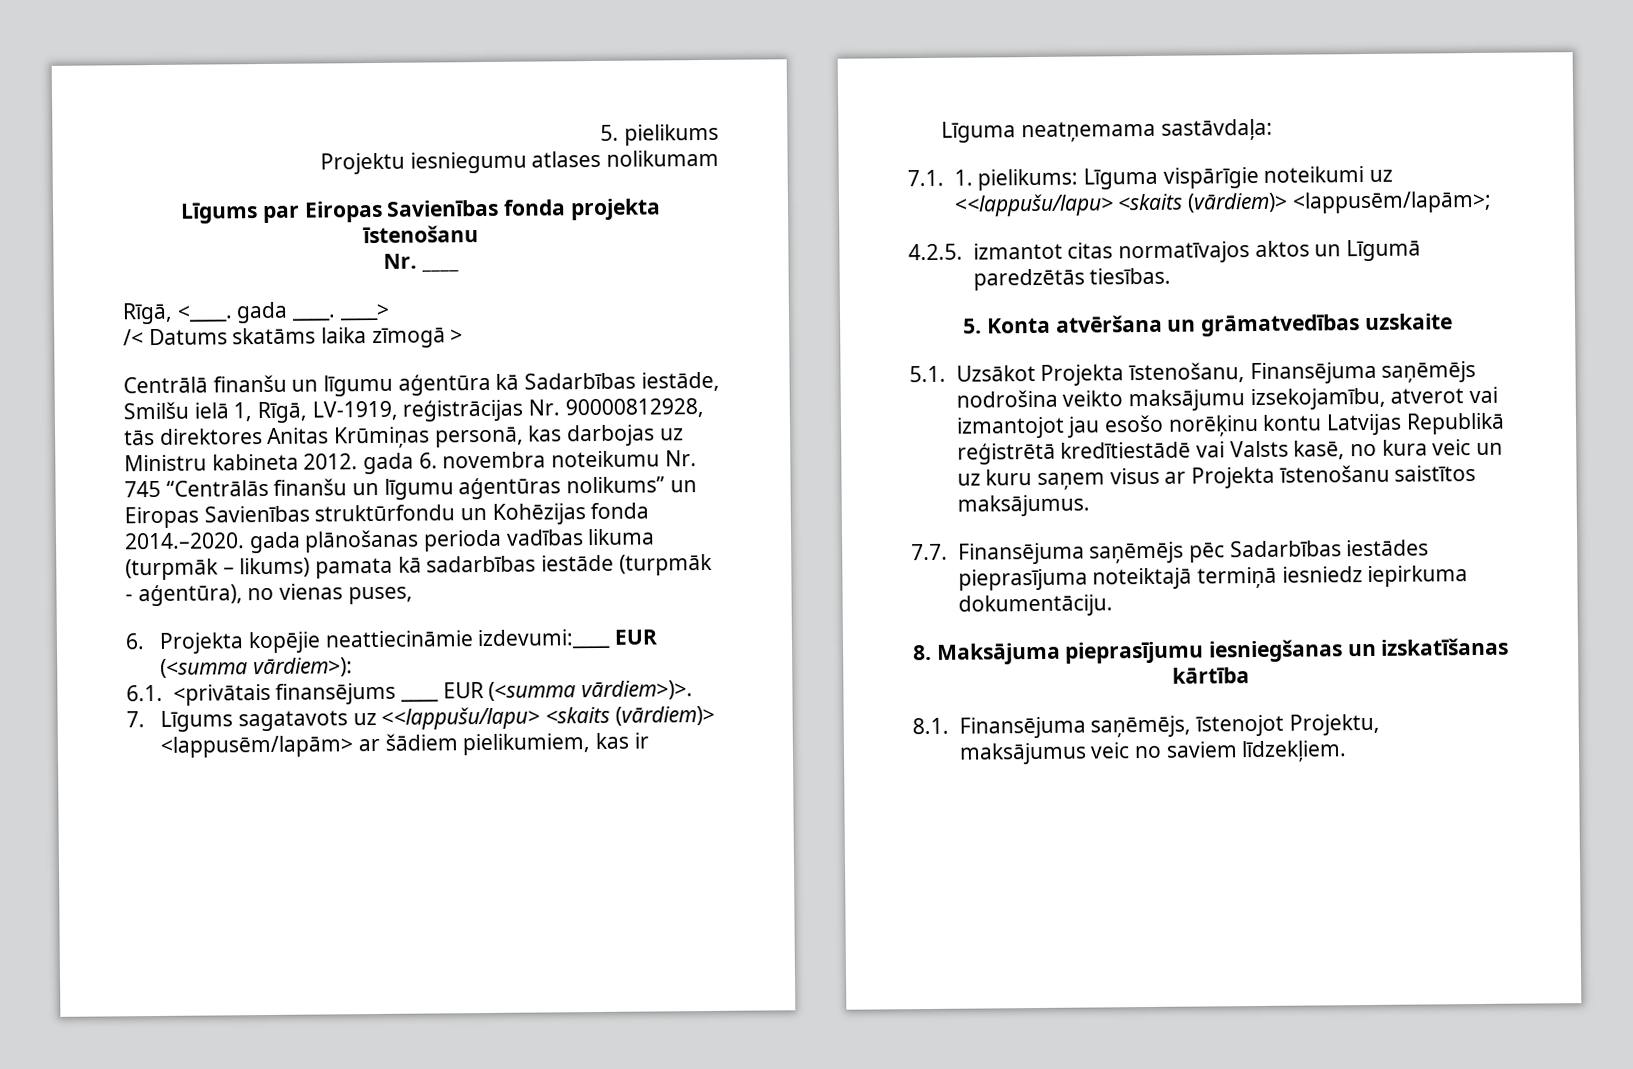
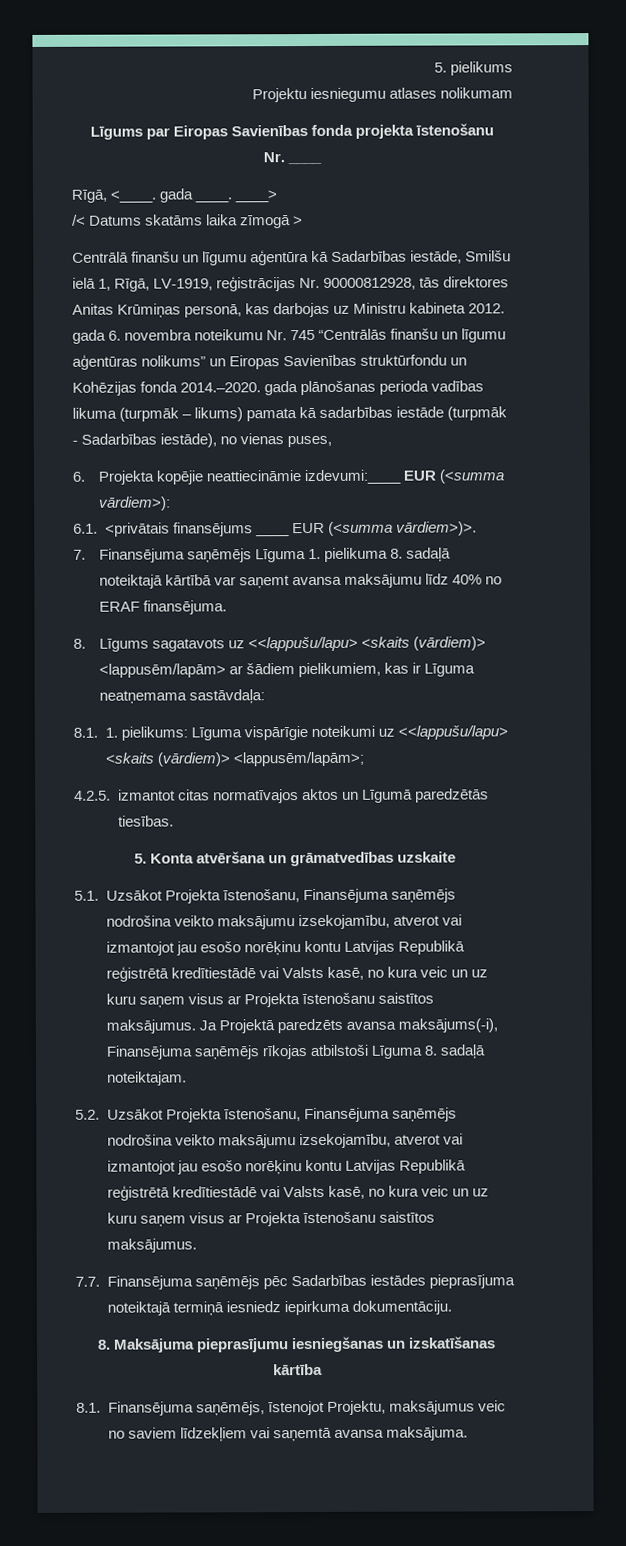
- Centrālā finanšu un līgumu aģentūra kā Sadarbības iestāde, Smilšu ielā 1, Rīgā, LV-1919, reģistrācijas Nr. 90000812928, tās direktores Anitas Krūmiņas personā, kas darbojas uz Ministru kabineta 2012. gada 6. novembra noteikumu Nr. 745 “Centrālās finanšu un līgumu aģentūras nolikums” un Eiropas Savienības struktūrfondu un Kohēzijas fonda 2014.–2020. gada plānošanas perioda vadības likuma (turpmāk – likums) pamata kā sadarbības iestāde (turpmāk - aģentūra), no vienas puses,
+ Centrālā finanšu un līgumu aģentūra kā Sadarbības iestāde, Smilšu ielā 1, Rīgā, LV-1919, reģistrācijas Nr. 90000812928, tās direktores Anitas Krūmiņas personā, kas darbojas uz Ministru kabineta 2012. gada 6. novembra noteikumu Nr. 745 “Centrālās finanšu un līgumu aģentūras nolikums” un Eiropas Savienības struktūrfondu un Kohēzijas fonda 2014.–2020. gada plānošanas perioda vadības likuma (turpmāk – likums) pamata kā sadarbības iestāde (turpmāk - Sadarbības iestāde), no vienas puses,
- 7. Līgums sagatavots uz <<lappušu/lapu> <skaits (vārdiem)> <lappusēm/lapām> ar šādiem pielikumiem, kas ir Līguma neatņemama sastāvdaļa:
+ 7. Finansējuma saņēmējs Līguma 1. pielikuma 8. sadaļā noteiktajā kārtībā var saņemt avansa maksājumu līdz 40% no ERAF finansējuma.
+ 8. Līgums sagatavots uz <<lappušu/lapu> <skaits (vārdiem)> <lappusēm/lapām> ar šādiem pielikumiem, kas ir Līguma neatņemama sastāvdaļa:
- 7.1. 1. pielikums: Līguma vispārīgie noteikumi uz <<lappušu/lapu> <skaits (vārdiem)> <lappusēm/lapām>;
+ 8.1. 1. pielikums: Līguma vispārīgie noteikumi uz <<lappušu/lapu> <skaits (vārdiem)> <lappusēm/lapām>;
+ Ja Projektā paredzēts avansa maksājums(-i), Finansējuma saņēmējs rīkojas atbilstoši Līguma 8. sadaļā noteiktajam.
+ 5.2. Uzsākot Projekta īstenošanu, Finansējuma saņēmējs nodrošina veikto maksājumu izsekojamību, atverot vai izmantojot jau esošo norēķinu kontu Latvijas Republikā reģistrētā kredītiestādē vai Valsts kasē, no kura veic un uz kuru saņem visus ar Projekta īstenošanu saistītos maksājumus.
- 8.1. Finansējuma saņēmējs, īstenojot Projektu, maksājumus veic no saviem līdzekļiem.
+ 8.1. Finansējuma saņēmējs, īstenojot Projektu, maksājumus veic no saviem līdzekļiem vai saņemtā avansa maksājuma.

